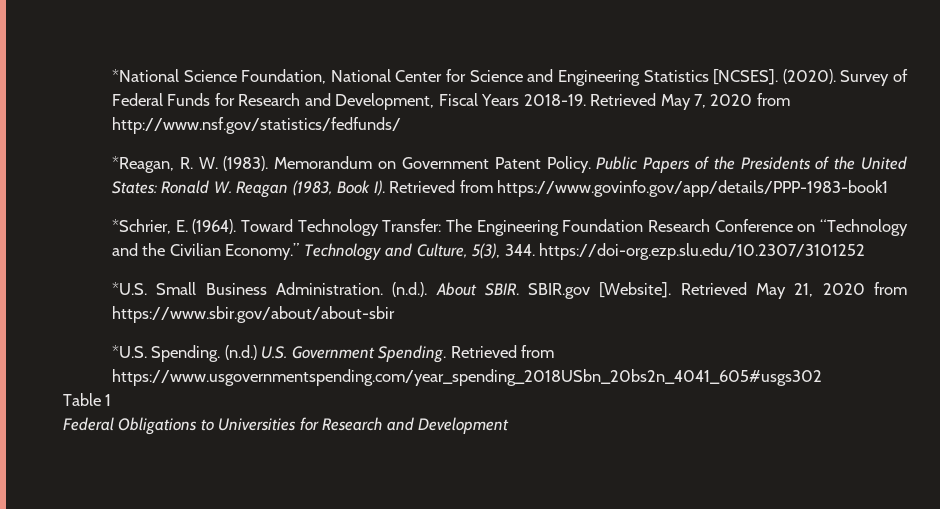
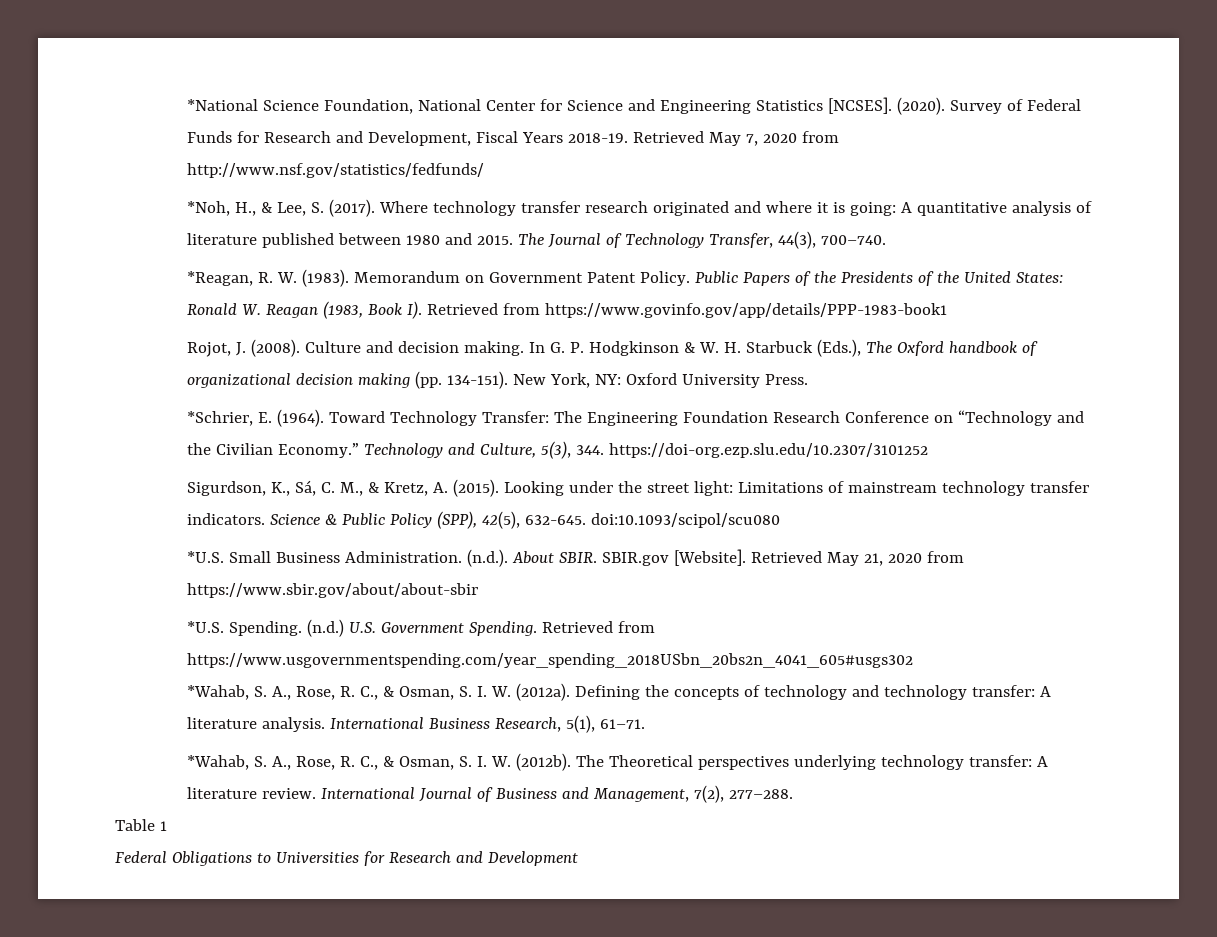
+ *Noh, H., & Lee, S. (2017). Where technology transfer research originated and where it is going: A quantitative analysis of literature published between 1980 and 2015. The Journal of Technology Transfer, 44(3), 700–740.
+ Rojot, J. (2008). Culture and decision making. In G. P. Hodgkinson & W. H. Starbuck (Eds.), The Oxford handbook of organizational decision making (pp. 134-151). New York, NY: Oxford University Press.
+ Sigurdson, K., Sá, C. M., & Kretz, A. (2015). Looking under the street light: Limitations of mainstream technology transfer indicators. Science & Public Policy (SPP), 42(5), 632-645. doi:10.1093/scipol/scu080
+ *Wahab, S. A., Rose, R. C., & Osman, S. I. W. (2012a). Defining the concepts of technology and technology transfer: A literature analysis. International Business Research, 5(1), 61–71.
+ *Wahab, S. A., Rose, R. C., & Osman, S. I. W. (2012b). The Theoretical perspectives underlying technology transfer: A literature review. International Journal of Business and Management, 7(2), 277–288.

